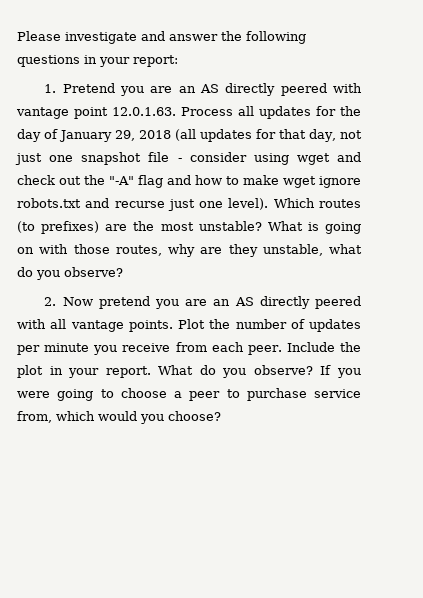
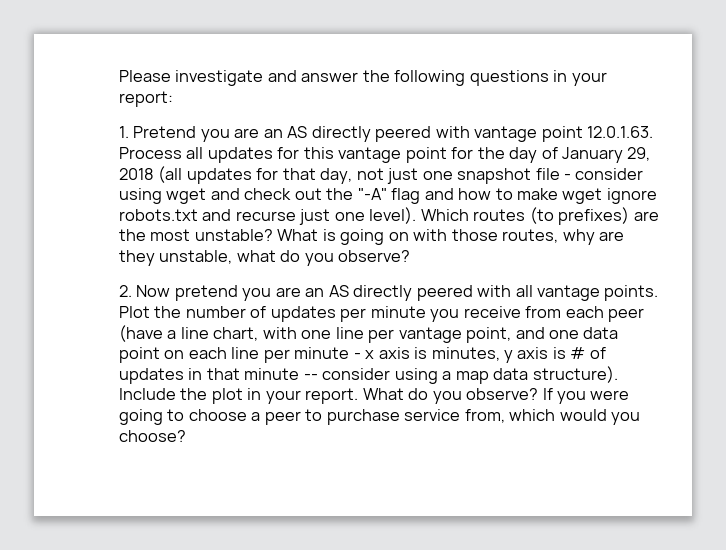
- 1. Pretend you are an AS directly peered with vantage point 12.0.1.63. Process all updates for the day of January 29, 2018 (all updates for that day, not just one snapshot file - consider using wget and check out the "-A" flag and how to make wget ignore robots.txt and recurse just one level).
+ 1. Pretend you are an AS directly peered with vantage point 12.0.1.63. Process all updates for this vantage point for the day of January 29, 2018 (all updates for that day, not just one snapshot file - consider using wget and check out the "-A" flag and how to make wget ignore robots.txt and recurse just one level).
- Plot the number of updates per minute you receive from each peer.
+ Plot the number of updates per minute you receive from each peer (have a line chart, with one line per vantage point, and one data point on each line per minute - x axis is minutes, y axis is # of updates in that minute -- consider using a map data structure).

